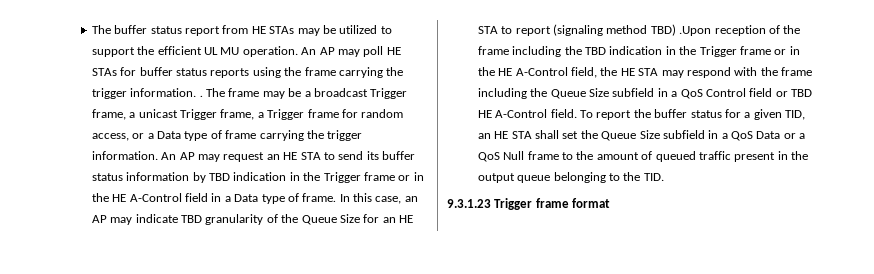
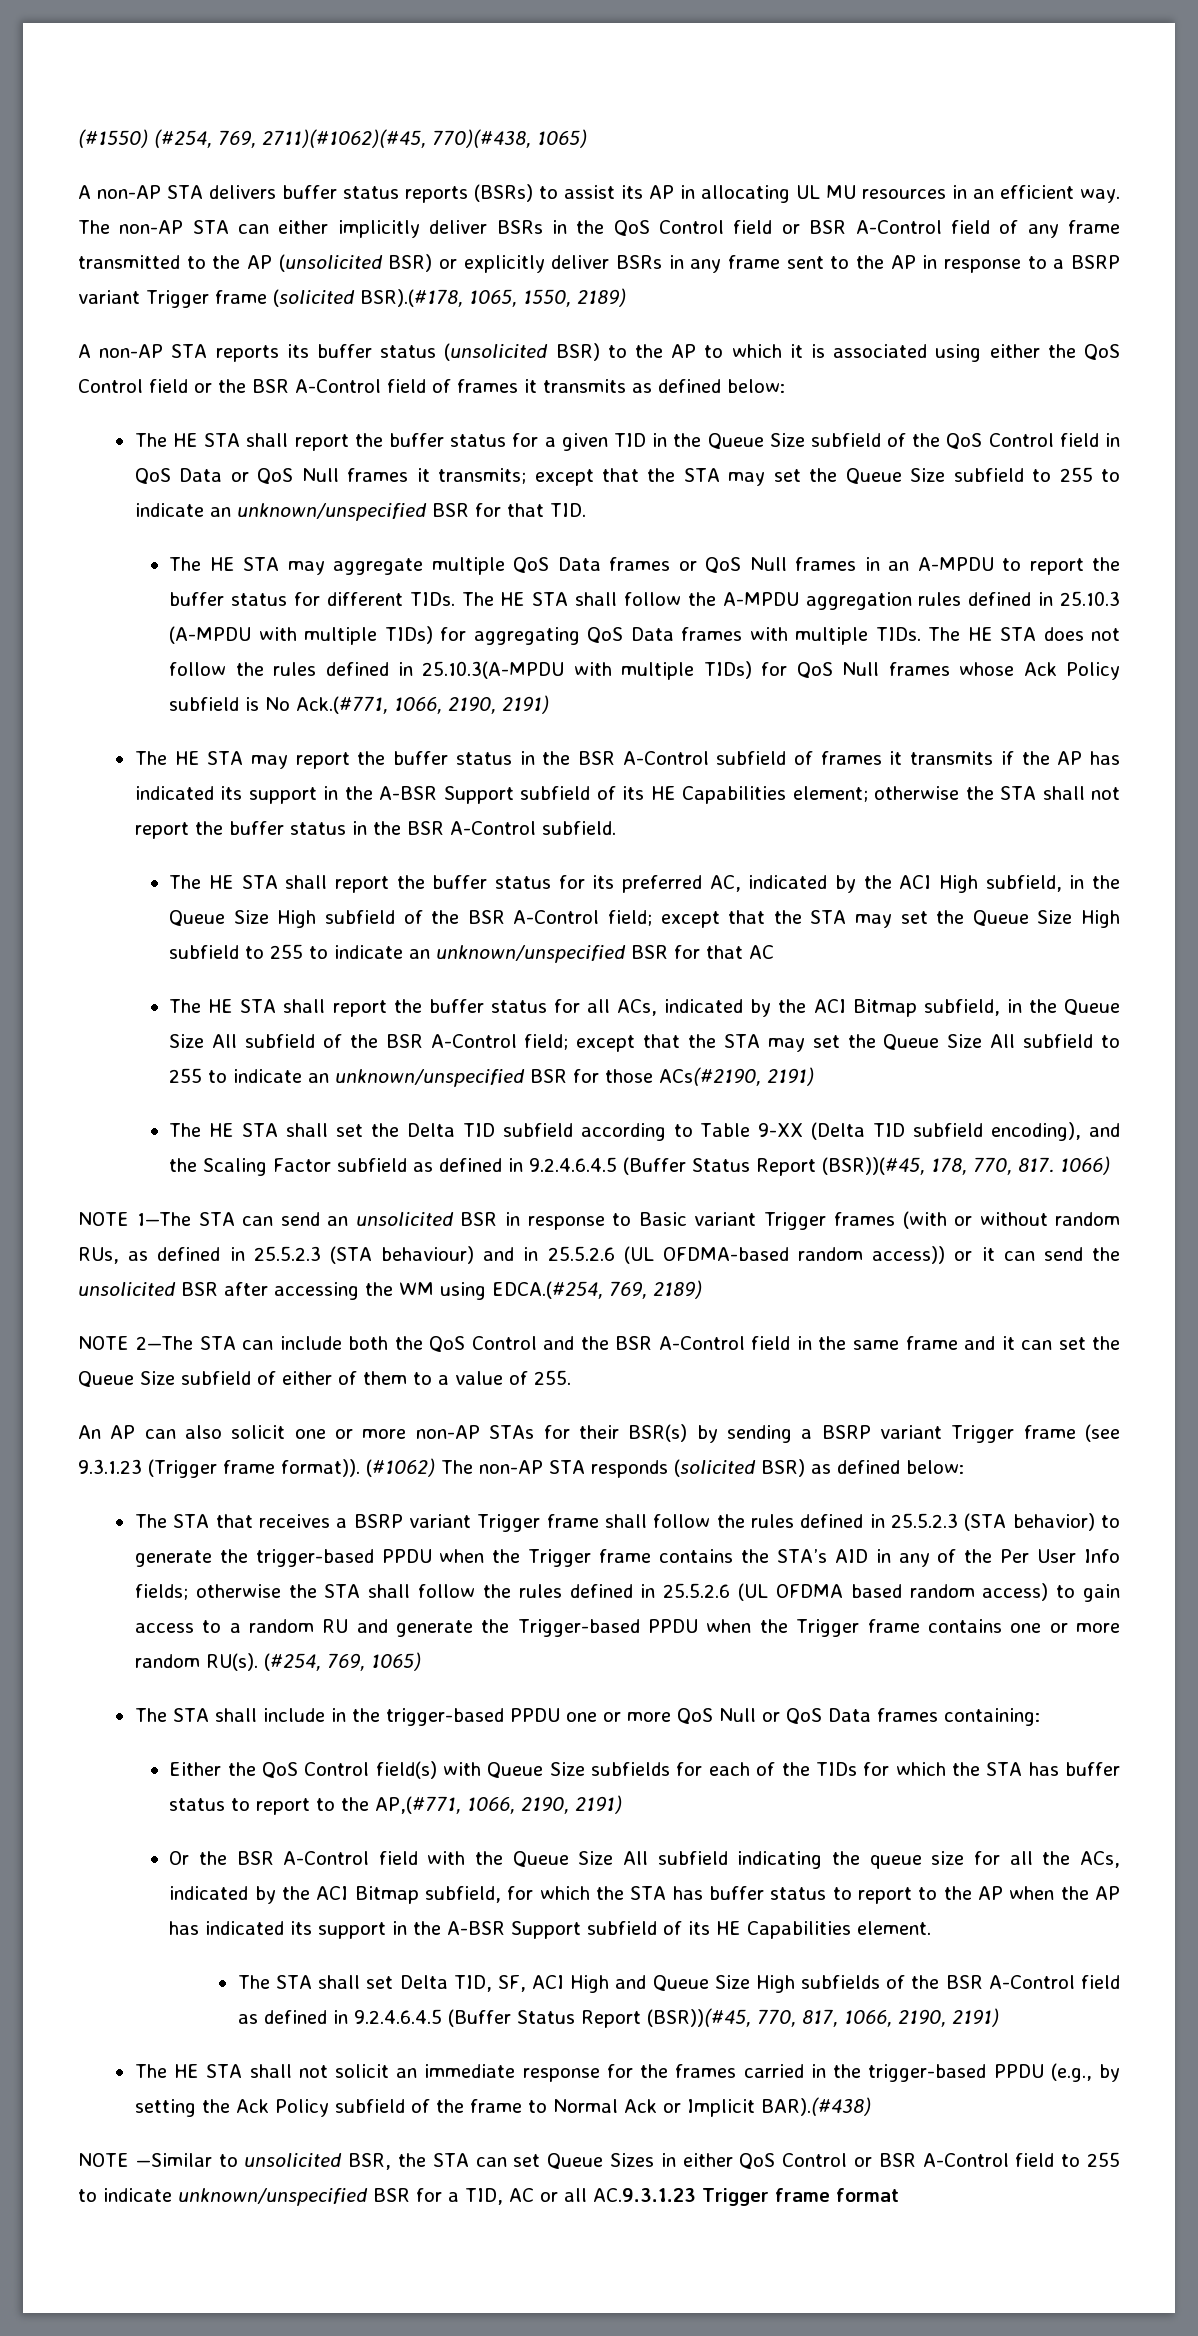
- The buffer status report from HE STAs may be utilized to support the efficient UL MU operation. An AP may poll HE STAs for buffer status reports using the frame carrying the trigger information. . The frame may be a broadcast Trigger frame, a unicast Trigger frame, a Trigger frame for random access, or a Data type of frame carrying the trigger information. An AP may request an HE STA to send its buffer status information by TBD indication in the Trigger frame or in the HE A-Control field in a Data type of frame. In this case, an AP may indicate TBD granularity of the Queue Size for an HE STA to report (signaling method TBD) .Upon reception of the frame including the TBD indication in the Trigger frame or in the HE A-Control field, the HE STA may respond with the frame including the Queue Size subfield in a QoS Control field or TBD HE A-Control field. To report the buffer status for a given TID, an HE STA shall set the Queue Size subfield in a QoS Data or a QoS Null frame to the amount of queued traffic present in the output queue belonging to the TID.
- 9.3.1.23 Trigger frame format
+ (#1550) (#254, 769, 2711)(#1062)(#45, 770)(#438, 1065)
+ A non-AP STA delivers buffer status reports (BSRs) to assist its AP in allocating UL MU resources in an efficient way. The non-AP STA can either implicitly deliver BSRs in the QoS Control field or BSR A-Control field of any frame transmitted to the AP (unsolicited BSR) or explicitly deliver BSRs in any frame sent to the AP in response to a BSRP variant Trigger frame (solicited BSR).(#178, 1065, 1550, 2189)
+ A non-AP STA reports its buffer status (unsolicited BSR) to the AP to which it is associated using either the QoS Control field or the BSR A-Control field of frames it transmits as defined below:
+ The HE STA shall report the buffer status for a given TID in the Queue Size subfield of the QoS Control field in QoS Data or QoS Null frames it transmits; except that the STA may set the Queue Size subfield to 255 to indicate an unknown/unspecified BSR for that TID.
+ The HE STA may aggregate multiple QoS Data frames or QoS Null frames in an A-MPDU to report the buffer status for different TIDs. The HE STA shall follow the A-MPDU aggregation rules defined in 25.10.3 (A-MPDU with multiple TIDs) for aggregating QoS Data frames with multiple TIDs. The HE STA does not follow the rules defined in 25.10.3(A-MPDU with multiple TIDs) for QoS Null frames whose Ack Policy subfield is No Ack.(#771, 1066, 2190, 2191)
+ The HE STA may report the buffer status in the BSR A-Control subfield of frames it transmits if the AP has indicated its support in the A-BSR Support subfield of its HE Capabilities element; otherwise the STA shall not report the buffer status in the BSR A-Control subfield.
+ The HE STA shall report the buffer status for its preferred AC, indicated by the ACI High subfield, in the Queue Size High subfield of the BSR A-Control field; except that the STA may set the Queue Size High subfield to 255 to indicate an unknown/unspecified BSR for that AC
+ The HE STA shall report the buffer status for all ACs, indicated by the ACI Bitmap subfield, in the Queue Size All subfield of the BSR A-Control field; except that the STA may set the Queue Size All subfield to 255 to indicate an unknown/unspecified BSR for those ACs(#2190, 2191)
+ The HE STA shall set the Delta TID subfield according to Table 9-XX (Delta TID subfield encoding), and the Scaling Factor subfield as defined in 9.2.4.6.4.5 (Buffer Status Report (BSR))(#45, 178, 770, 817. 1066)
+ NOTE 1—The STA can send an unsolicited BSR in response to Basic variant Trigger frames (with or without random RUs, as defined in 25.5.2.3 (STA behaviour) and in 25.5.2.6 (UL OFDMA-based random access)) or it can send the unsolicited BSR after accessing the WM using EDCA.(#254, 769, 2189)
+ NOTE 2—The STA can include both the QoS Control and the BSR A-Control field in the same frame and it can set the Queue Size subfield of either of them to a value of 255.
+ An AP can also solicit one or more non-AP STAs for their BSR(s) by sending a BSRP variant Trigger frame (see 9.3.1.23 (Trigger frame format)). (#1062) The non-AP STA responds (solicited BSR) as defined below:
+ The STA that receives a BSRP variant Trigger frame shall follow the rules defined in 25.5.2.3 (STA behavior) to generate the trigger-based PPDU when the Trigger frame contains the STA’s AID in any of the Per User Info fields; otherwise the STA shall follow the rules defined in 25.5.2.6 (UL OFDMA based random access) to gain access to a random RU and generate the Trigger-based PPDU when the Trigger frame contains one or more random RU(s). (#254, 769, 1065)
+ The STA shall include in the trigger-based PPDU one or more QoS Null or QoS Data frames containing:
+ Either the QoS Control field(s) with Queue Size subfields for each of the TIDs for which the STA has buffer status to report to the AP,(#771, 1066, 2190, 2191)
+ Or the BSR A-Control field with the Queue Size All subfield indicating the queue size for all the ACs, indicated by the ACI Bitmap subfield, for which the STA has buffer status to report to the AP when the AP has indicated its support in the A-BSR Support subfield of its HE Capabilities element.
+ The STA shall set Delta TID, SF, ACI High and Queue Size High subfields of the BSR A-Control field as defined in 9.2.4.6.4.5 (Buffer Status Report (BSR))(#45, 770, 817, 1066, 2190, 2191)
+ The HE STA shall not solicit an immediate response for the frames carried in the trigger-based PPDU (e.g., by setting the Ack Policy subfield of the frame to Normal Ack or Implicit BAR).(#438)
+ NOTE —Similar to unsolicited BSR, the STA can set Queue Sizes in either QoS Control or BSR A-Control field to 255 to indicate unknown/unspecified BSR for a TID, AC or all AC.9.3.1.23 Trigger frame format

